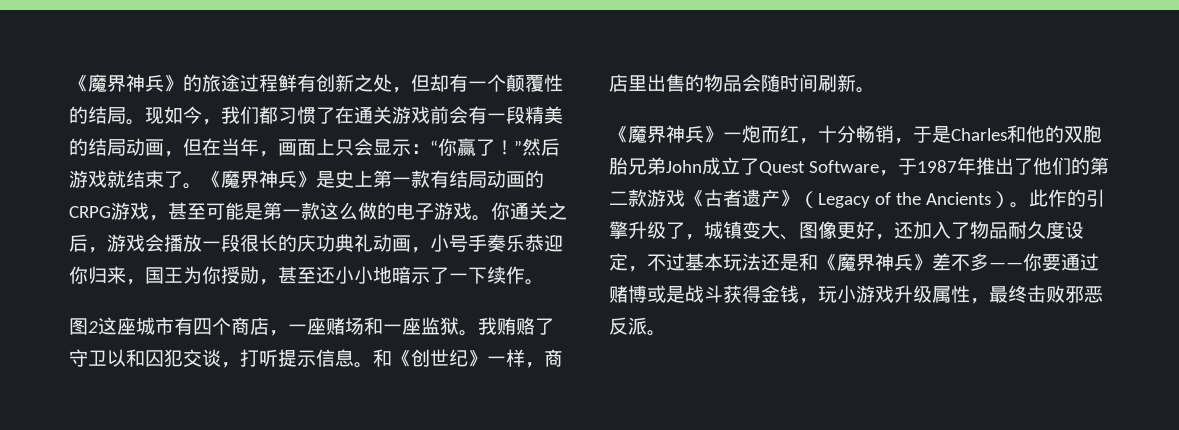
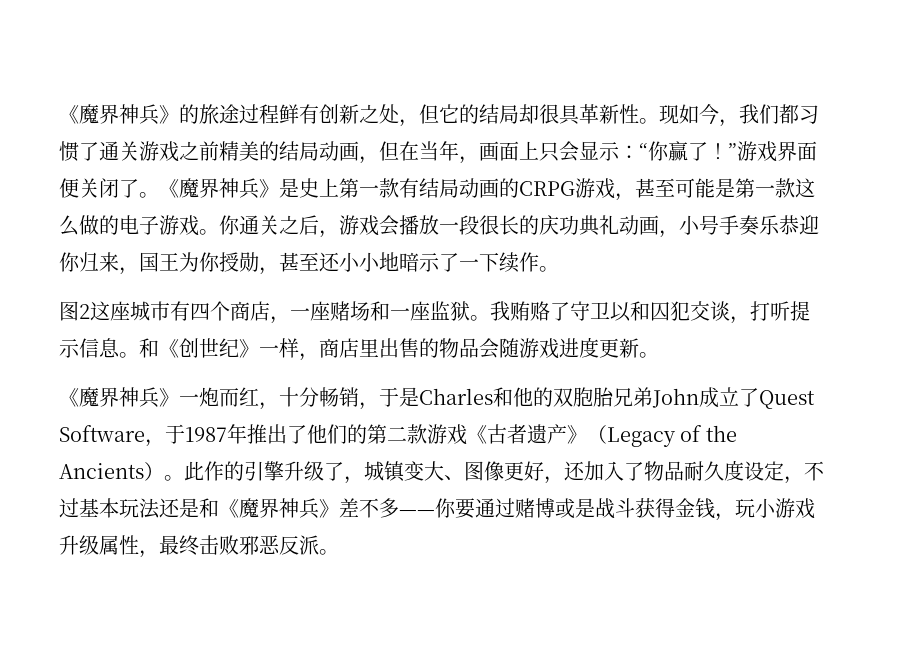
- 《魔界神兵》的旅途过程鲜有创新之处，但却有一个颠覆性的结局。
+ 《魔界神兵》的旅途过程鲜有创新之处，但它的结局却很具革新性。
- 现如今，我们都习惯了在通关游戏前会有一段精美的结局动画，但在当年，画面上只会显示：“你赢了！”然后游戏就结束了。
+ 现如今，我们都习惯了通关游戏之前精美的结局动画，但在当年，画面上只会显示：“你赢了！”游戏界面便关闭了。
- 和《创世纪》一样，商店里出售的物品会随时间刷新。
+ 和《创世纪》一样，商店里出售的物品会随游戏进度更新。

